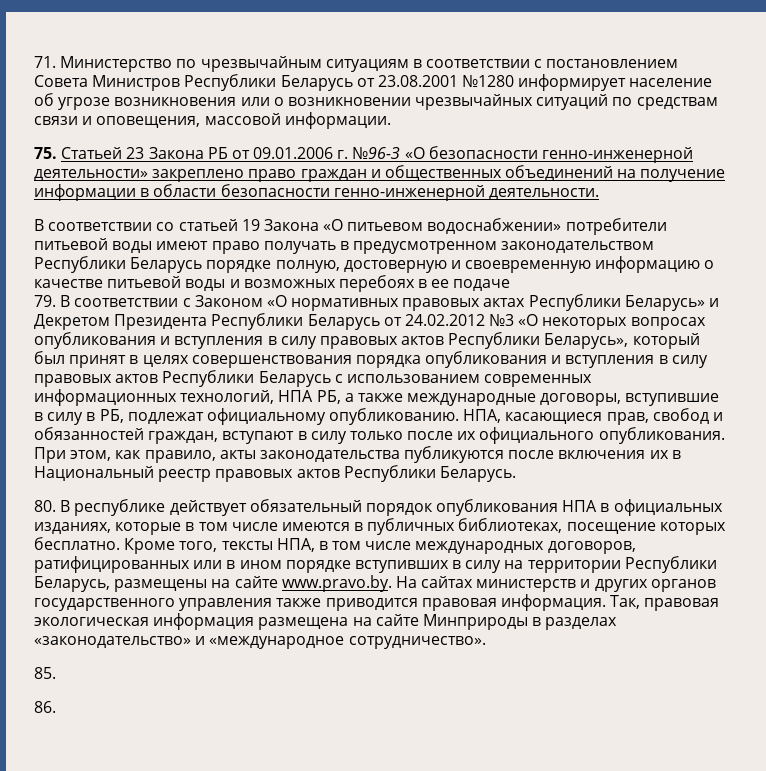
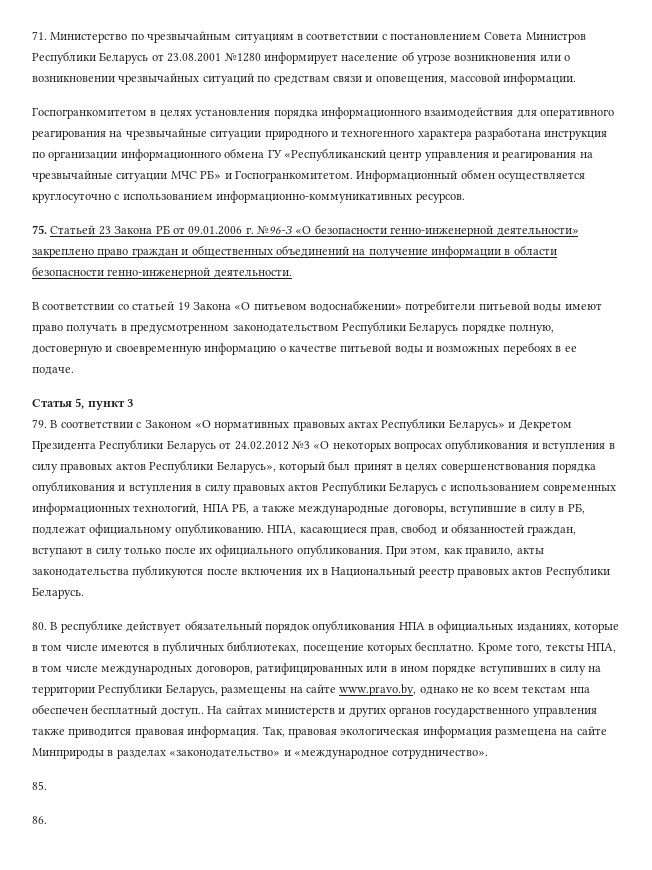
+ Госпогранкомитетом в целях установления порядка информационного взаимодействия для оперативного реагирования на чрезвычайные ситуации природного и техногенного характера разработана инструкция по организации информационного обмена ГУ «Республиканский центр управления и реагирования на чрезвычайные ситуации МЧС РБ» и Госпогранкомитетом. Информационный обмен осуществляется круглосуточно с использованием информационно-коммуникативных ресурсов.
- В соответствии со статьей 19 Закона «О питьевом водоснабжении» потребители питьевой воды имеют право получать в предусмотренном законодательством Республики Беларусь порядке полную, достоверную и своевременную информацию о качестве питьевой воды и возможных перебоях в ее подаче
+ В соответствии со статьей 19 Закона «О питьевом водоснабжении» потребители питьевой воды имеют право получать в предусмотренном законодательством Республики Беларусь порядке полную, достоверную и своевременную информацию о качестве питьевой воды и возможных перебоях в ее подаче.
+ Статья 5, пункт 3
- Кроме того, тексты НПА, в том числе международных договоров, ратифицированных или в ином порядке вступивших в силу на территории Республики Беларусь, размещены на сайте www.pravo.by. На сайтах министерств и других органов государственного управления также приводится правовая информация.
+ Кроме того, тексты НПА, в том числе международных договоров, ратифицированных или в ином порядке вступивших в силу на территории Республики Беларусь, размещены на сайте www.pravo.by, однако не ко всем текстам нпа обеспечен бесплатный доступ.. На сайтах министерств и других органов государственного управления также приводится правовая информация.

